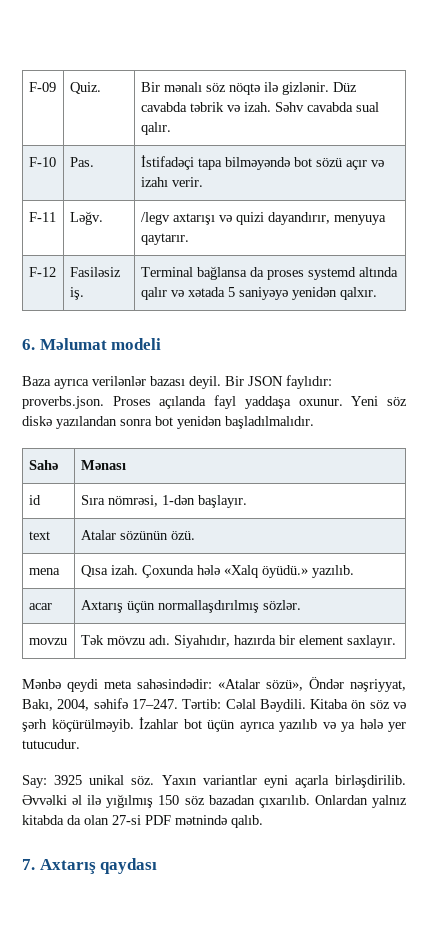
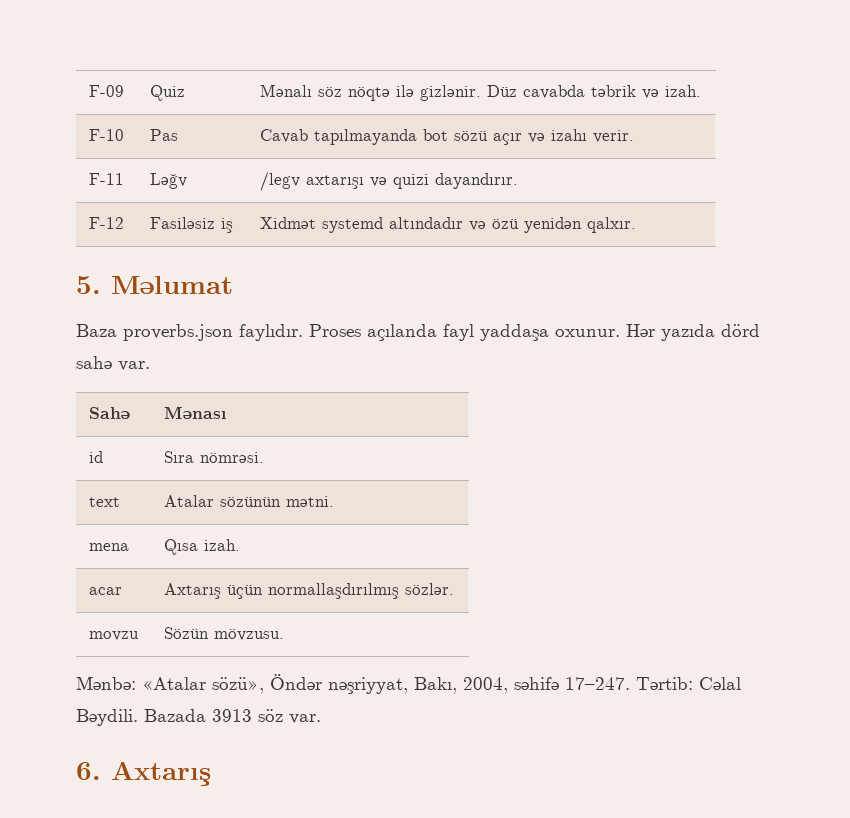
- F-09 | Quiz. | Bir mənalı söz nöqtə ilə gizlənir. Düz cavabda təbrik və izah. Səhv cavabda sual qalır.
- F-10 | Pas. | İstifadəçi tapa bilməyəndə bot sözü açır və izahı verir.
+ F-09 | Quiz | Mənalı söz nöqtə ilə gizlənir. Düz cavabda təbrik və izah.
+ F-10 | Pas | Cavab tapılmayanda bot sözü açır və izahı verir.
- F-11 | Ləğv. | /legv axtarışı və quizi dayandırır, menyuya qaytarır.
+ F-11 | Ləğv | /legv axtarışı və quizi dayandırır.
- F-12 | Fasiləsiz iş. | Terminal bağlansa da proses systemd altında qalır və xətada 5 saniyəyə yenidən qalxır.
+ F-12 | Fasiləsiz iş | Xidmət systemd altındadır və özü yenidən qalxır.
- 6. Məlumat modeli
+ 5. Məlumat
- Baza ayrıca verilənlər bazası deyil. Bir JSON faylıdır: proverbs.json. Proses açılanda fayl yaddaşa oxunur.
+ Baza proverbs.json faylıdır. Proses açılanda fayl yaddaşa oxunur.
- Yeni söz diskə yazılandan sonra bot yenidən başladılmalıdır.
+ Hər yazıda dörd sahə var.
- id | Sıra nömrəsi, 1-dən başlayır.
+ id | Sıra nömrəsi.
- text | Atalar sözünün özü.
+ text | Atalar sözünün mətni.
- mena | Qısa izah. Çoxunda hələ «Xalq öyüdü.» yazılıb.
+ mena | Qısa izah.
- movzu | Tək mövzu adı. Siyahıdır, hazırda bir element saxlayır.
- Mənbə qeydi meta sahəsindədir: «Atalar sözü», Öndər nəşriyyat, Bakı, 2004, səhifə 17–247.
+ movzu | Sözün mövzusu.
+ Mənbə: «Atalar sözü», Öndər nəşriyyat, Bakı, 2004, səhifə 17–247.
- Kitaba ön söz və şərh köçürülməyib. İzahlar bot üçün ayrıca yazılıb və ya hələ yer tutucudur.
- Say: 3925 unikal söz. Yaxın variantlar eyni açarla birləşdirilib. Əvvəlki əl ilə yığılmış 150 söz bazadan çıxarılıb. Onlardan yalnız kitabda da olan 27-si PDF mətnində qalıb.
- 7. Axtarış qaydası
+ Bazada 3913 söz var.
+ 6. Axtarış

